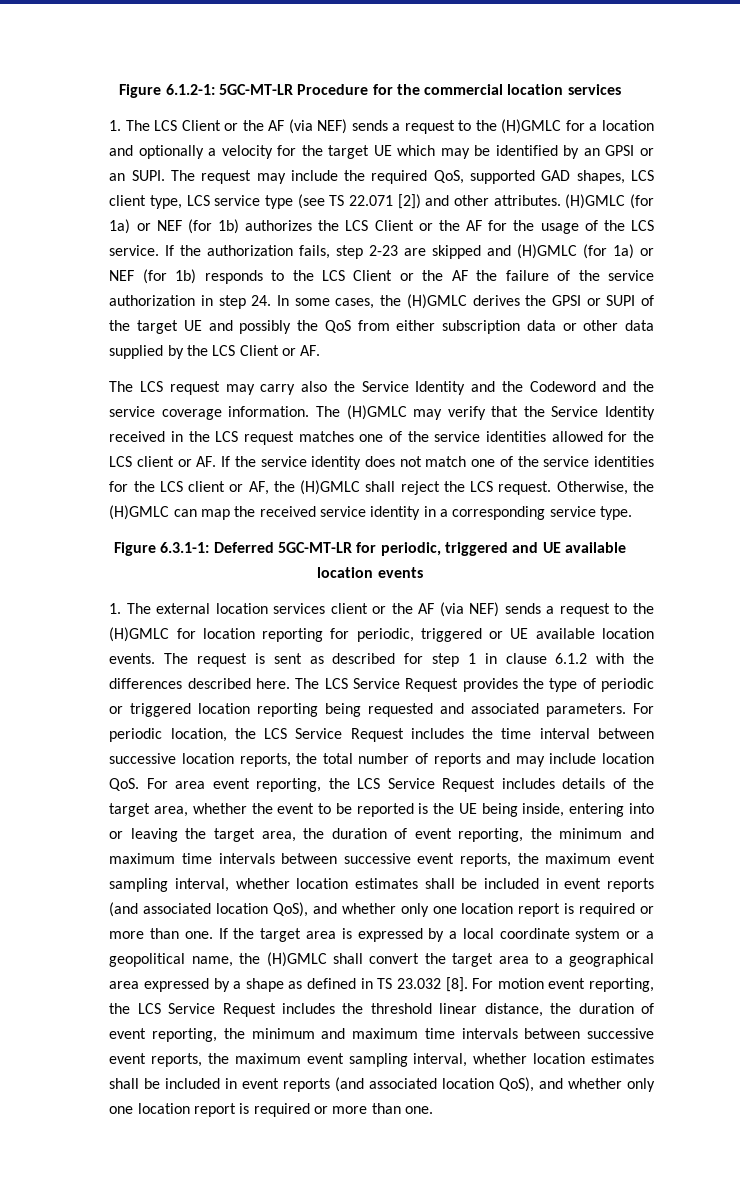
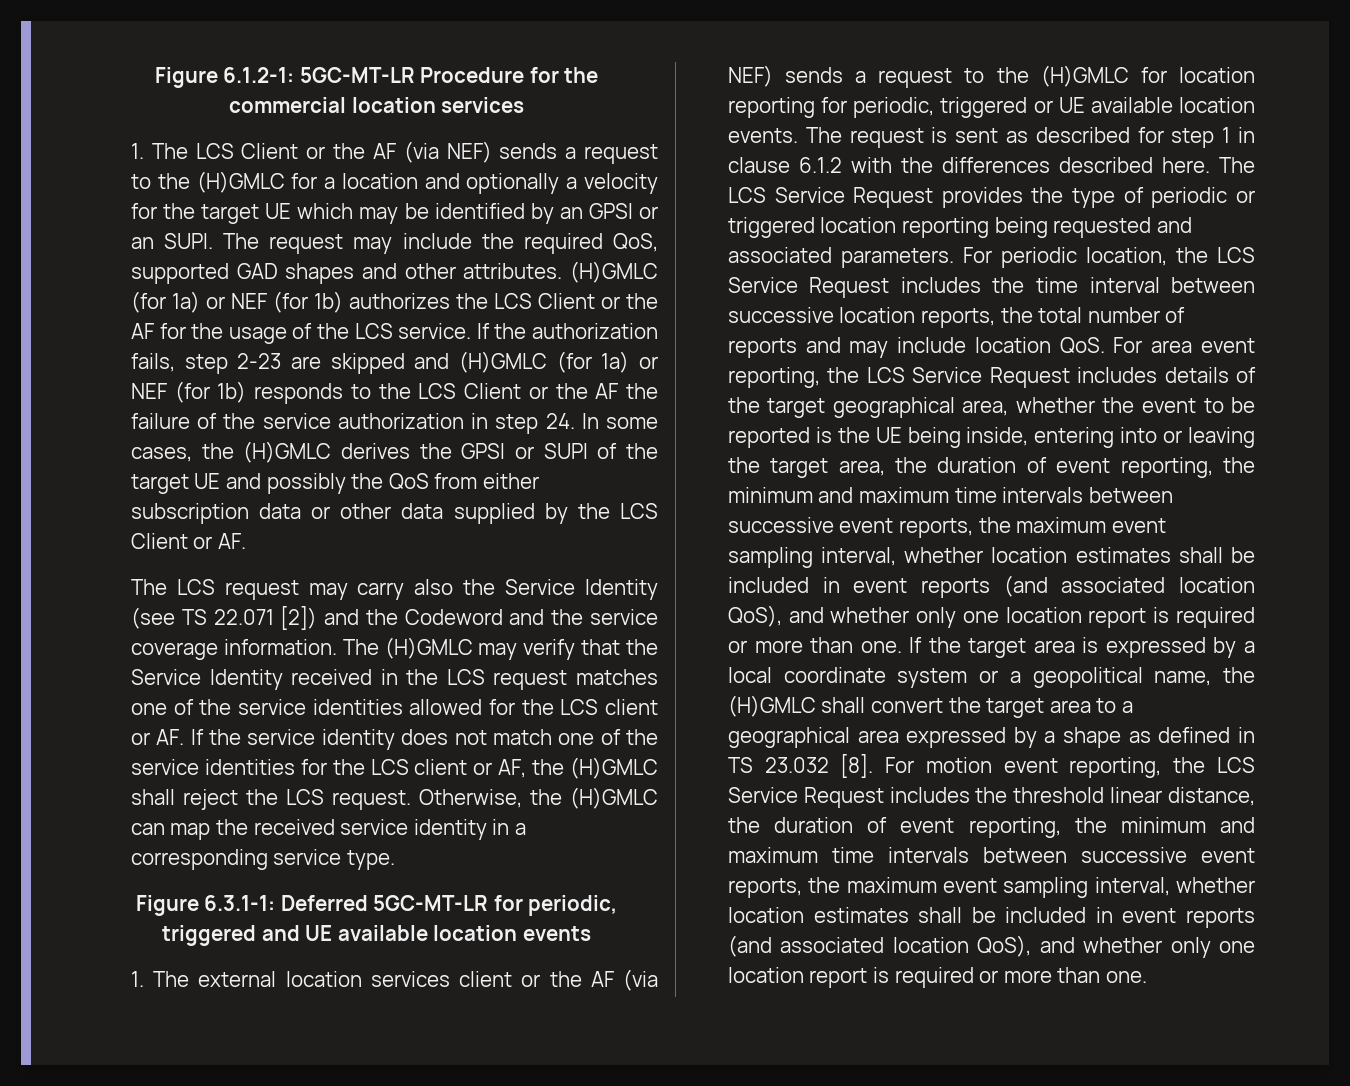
- The request may include the required QoS, supported GAD shapes, LCS client type, LCS service type (see TS 22.071 [2]) and other attributes.
+ The request may include the required QoS, supported GAD shapes and other attributes.
- The LCS request may carry also the Service Identity and the Codeword and the service coverage information.
+ The LCS request may carry also the Service Identity (see TS 22.071 [2]) and the Codeword and the service coverage information.
- For periodic location, the LCS Service Request includes the time interval between successive location reports, the total number of reports and may include location QoS. For area event reporting, the LCS Service Request includes details of the target area, whether the event to be reported is the UE being inside, entering into or leaving the target area, the duration of event reporting, the minimum and maximum time intervals between successive event reports, the maximum event sampling interval, whether location estimates shall be included in event reports (and associated location QoS), and whether only one location report is required or more than one.
+ For periodic location, the LCS Service Request includes the time interval between successive location reports, the total number of reports and may include location QoS. For area event reporting, the LCS Service Request includes details of the target geographical area, whether the event to be reported is the UE being inside, entering into or leaving the target area, the duration of event reporting, the minimum and maximum time intervals between successive event reports, the maximum event sampling interval, whether location estimates shall be included in event reports (and associated location QoS), and whether only one location report is required or more than one.

